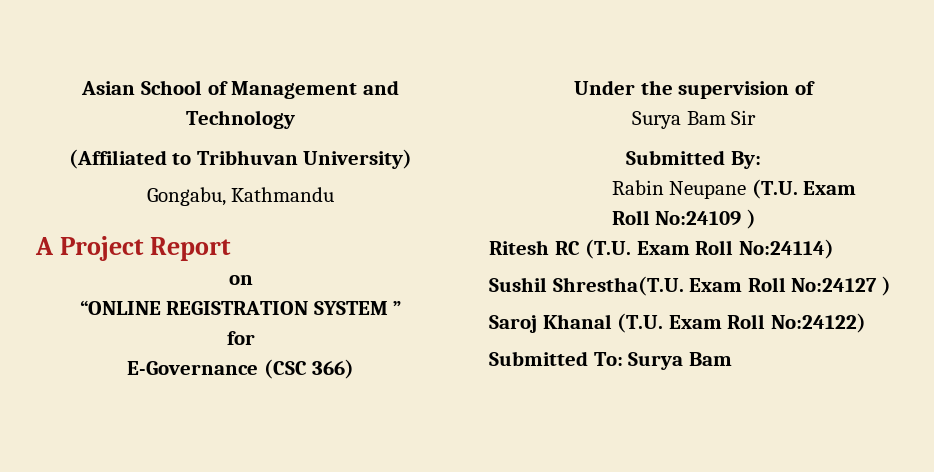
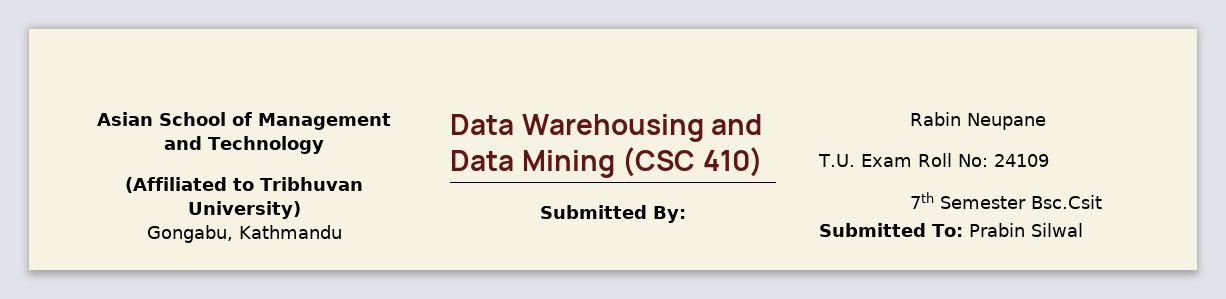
- A Project Report
- on
- “ONLINE REGISTRATION SYSTEM ”
- for
- E-Governance (CSC 366)
- Under the supervision of
- Surya Bam Sir
+ Data Warehousing and Data Mining (CSC 410)
- Rabin Neupane (T.U. Exam Roll No:24109 )
- Ritesh RC (T.U. Exam Roll No:24114)
- Sushil Shrestha(T.U. Exam Roll No:24127 )
- Saroj Khanal (T.U. Exam Roll No:24122)
+ Rabin Neupane
+ T.U. Exam Roll No: 24109
+ 7th Semester Bsc.Csit
- Submitted To: Surya Bam
+ Submitted To: Prabin Silwal

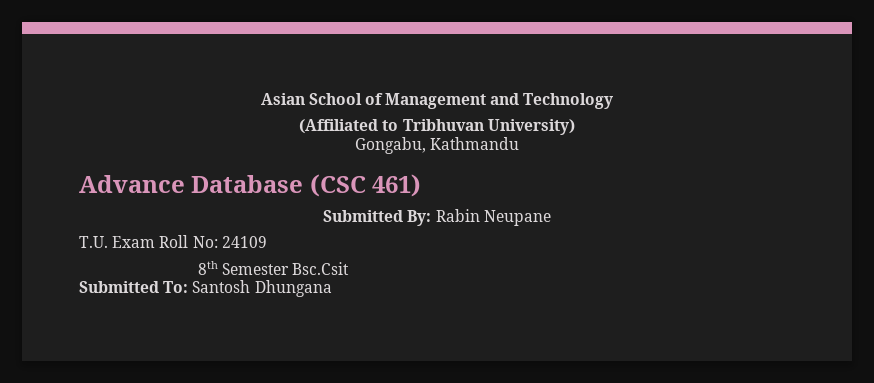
- Data Warehousing and Data Mining (CSC 410)
+ Advance Database (CSC 461)
- Submitted By:
- Rabin Neupane
+ Submitted By: Rabin Neupane
- 7th Semester Bsc.Csit
+ 8th Semester Bsc.Csit
- Submitted To: Prabin Silwal
+ Submitted To: Santosh Dhungana

